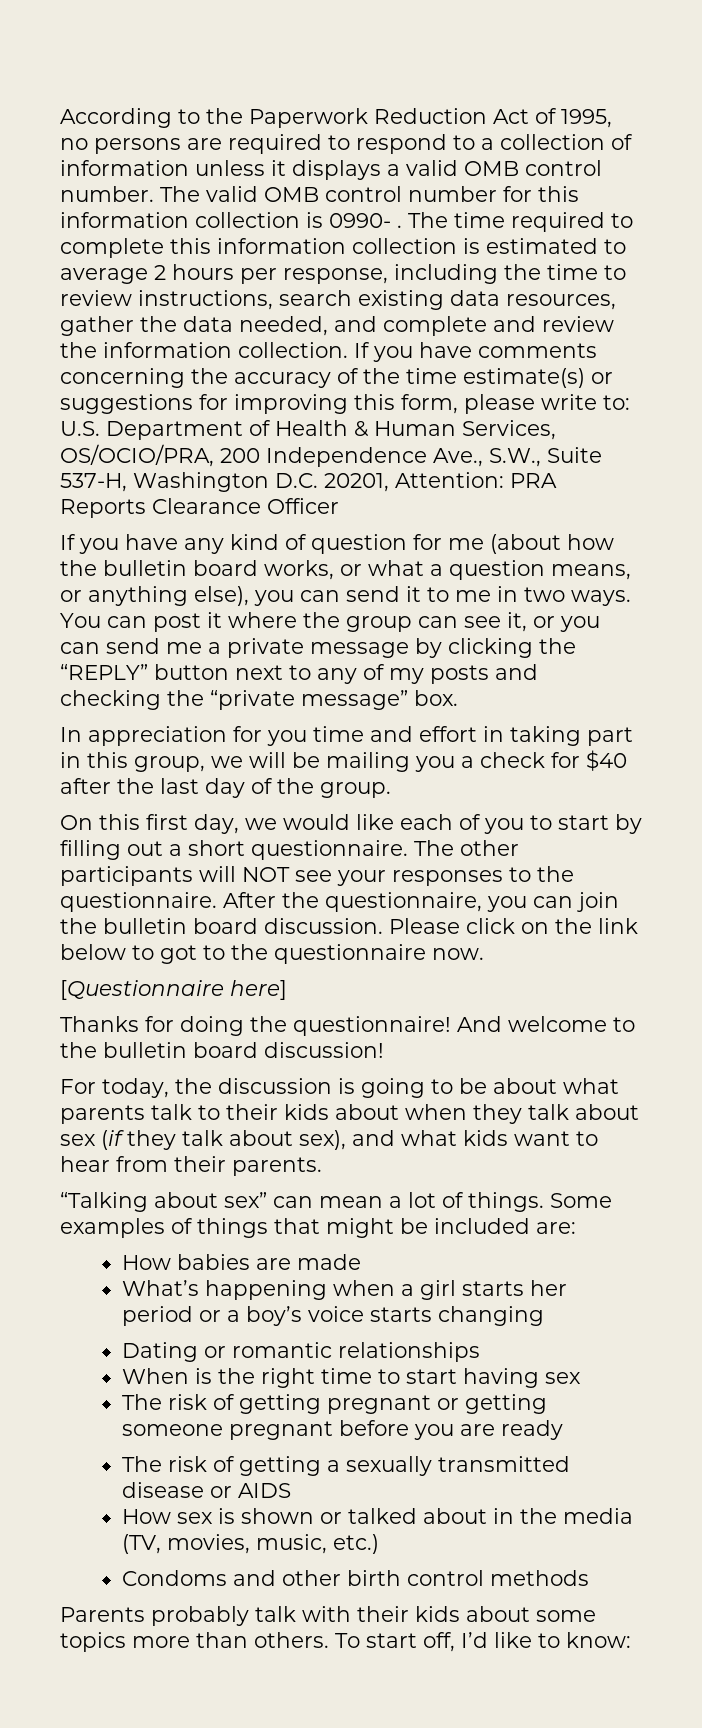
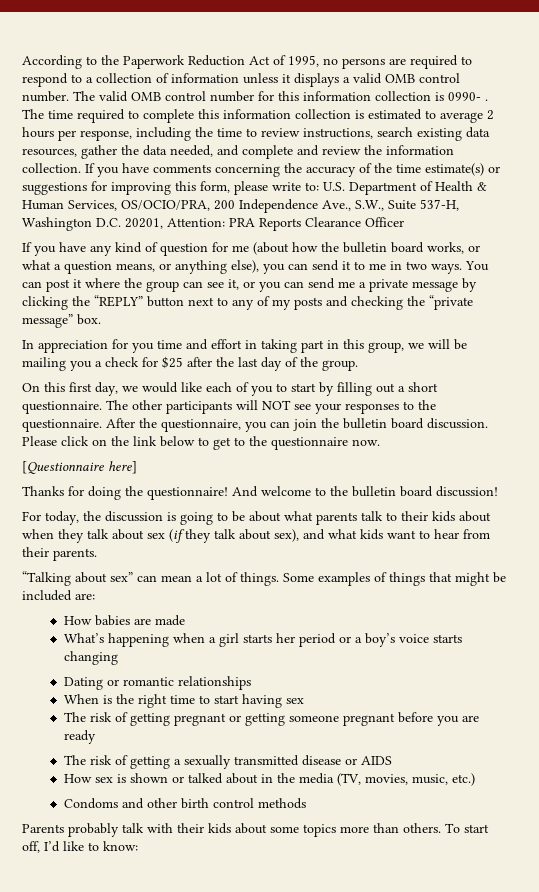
- In appreciation for you time and effort in taking part in this group, we will be mailing you a check for $40 after the last day of the group.
+ In appreciation for you time and effort in taking part in this group, we will be mailing you a check for $25 after the last day of the group.
- Please click on the link below to got to the questionnaire now.
+ Please click on the link below to get to the questionnaire now.

